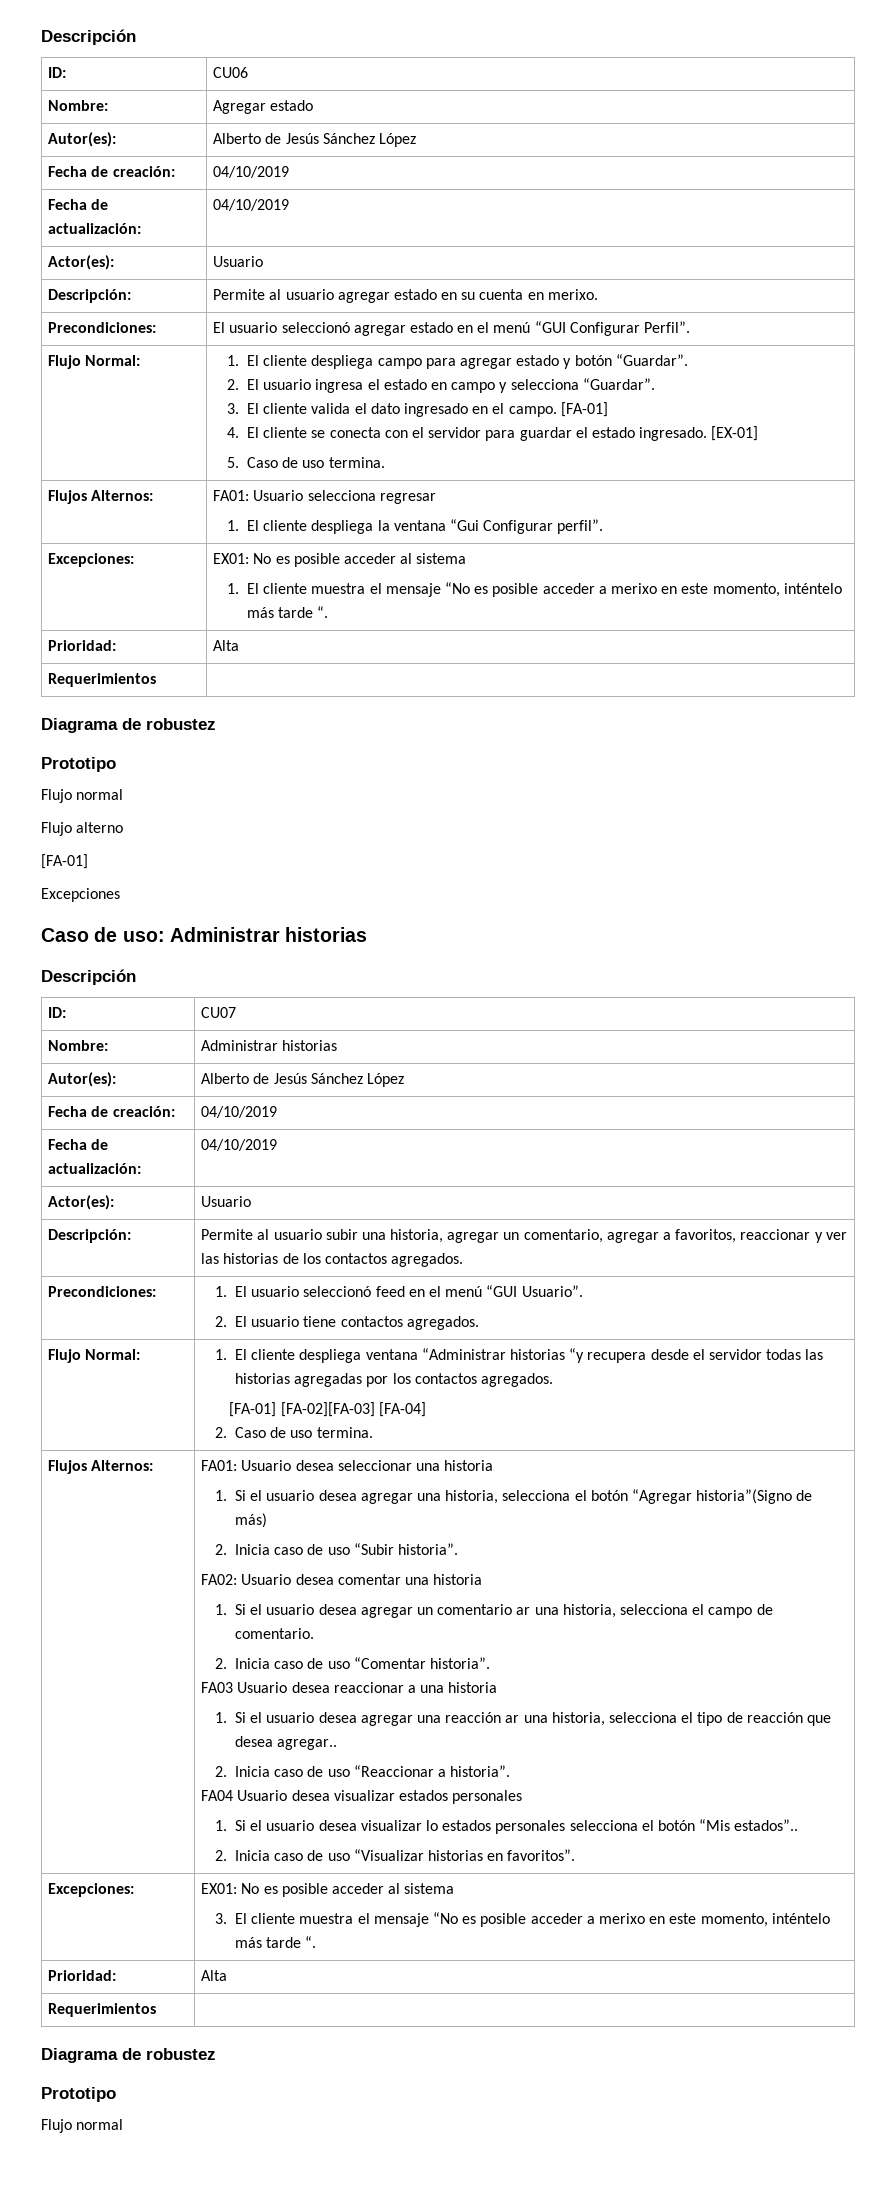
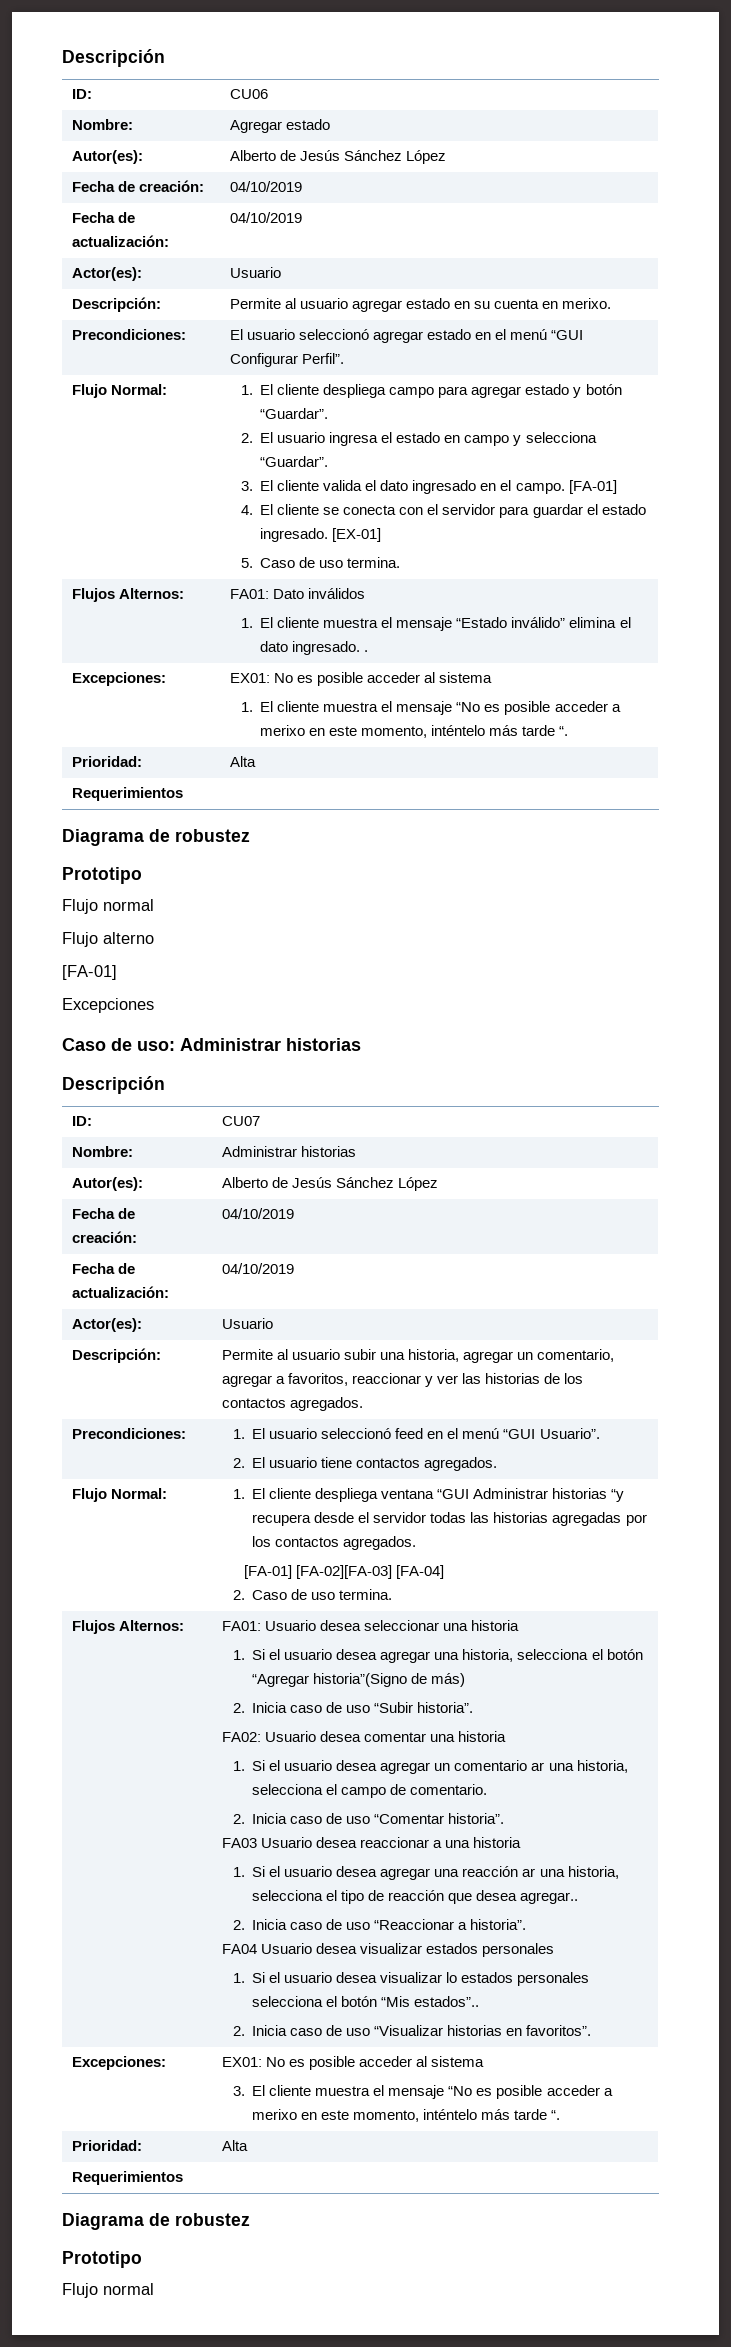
- Flujos Alternos: | FA01: Usuario selecciona regresar
- 1. El cliente despliega la ventana “Gui Configurar perfil”.
+ Flujos Alternos: | FA01: Dato inválidos
+ 1. El cliente muestra el mensaje “Estado inválido” elimina el dato ingresado. .
- Flujo Normal: | 1. El cliente despliega ventana “Administrar historias “y recupera desde el servidor todas las historias agregadas por los contactos agregados.
+ Flujo Normal: | 1. El cliente despliega ventana “GUI Administrar historias “y recupera desde el servidor todas las historias agregadas por los contactos agregados.

